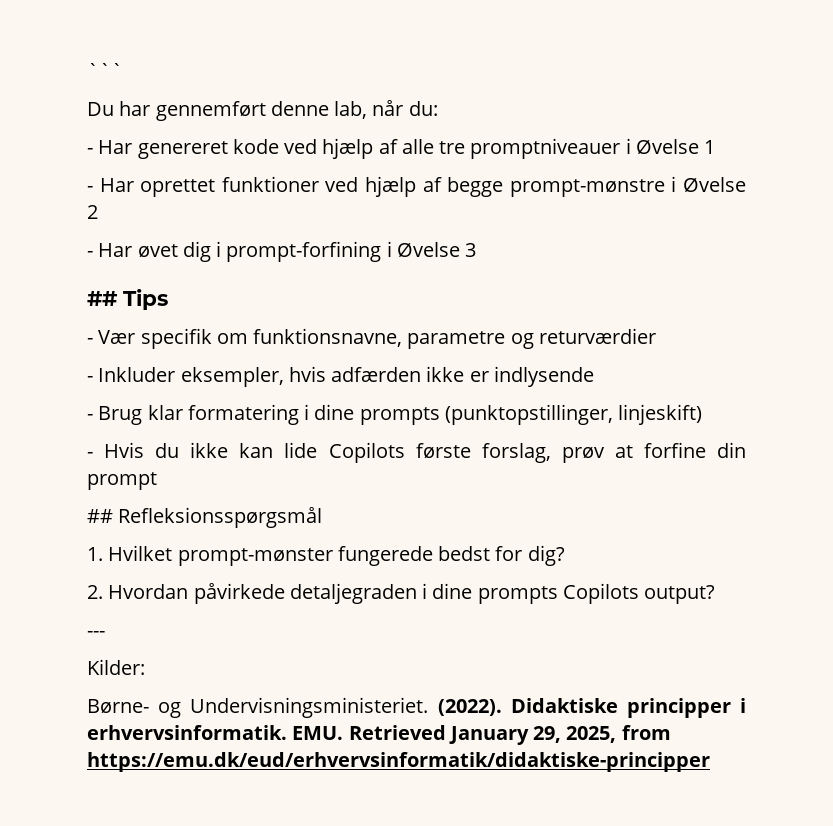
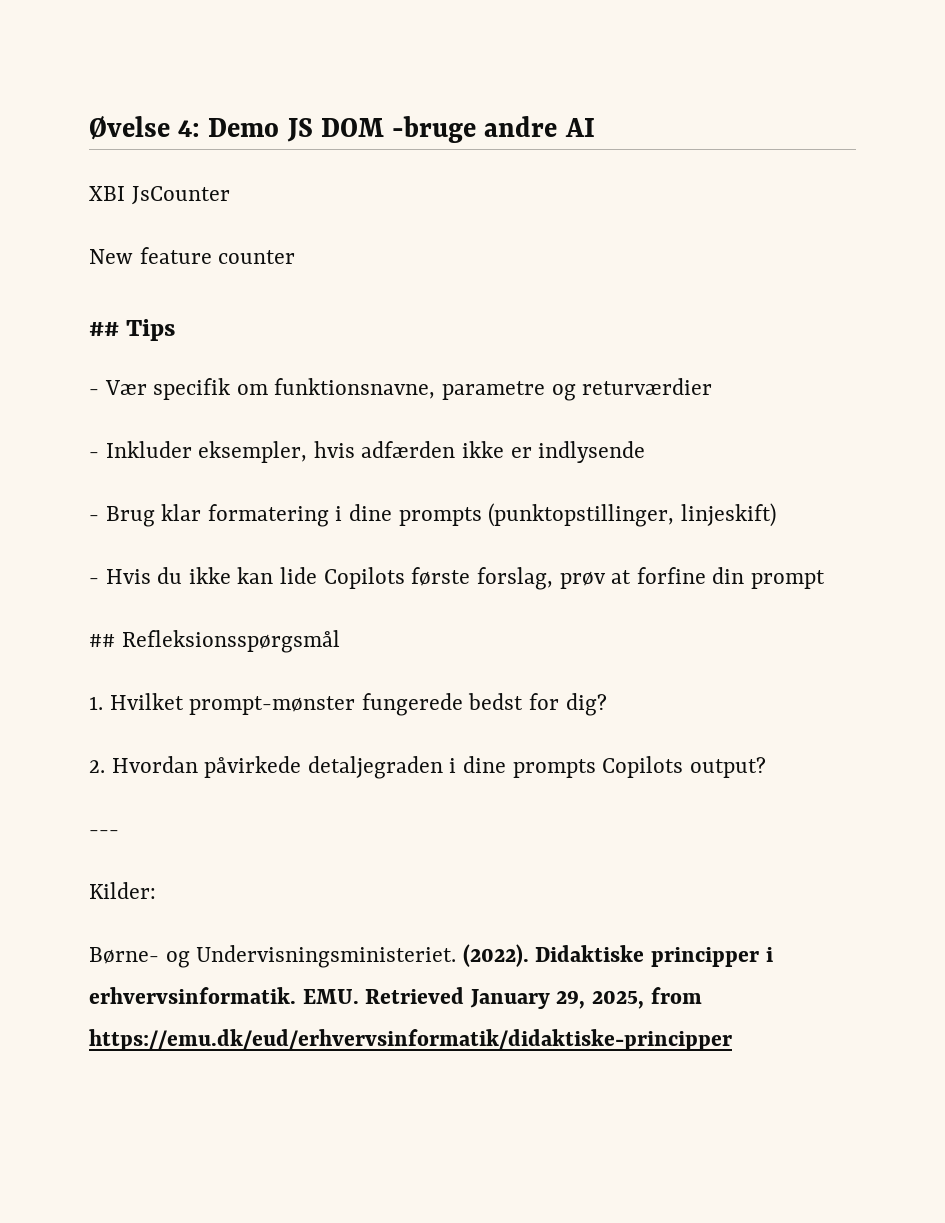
- ```
- Du har gennemført denne lab, når du:
- - Har genereret kode ved hjælp af alle tre promptniveauer i Øvelse 1
- - Har oprettet funktioner ved hjælp af begge prompt-mønstre i Øvelse 2
- - Har øvet dig i prompt-forfining i Øvelse 3
+ Øvelse 4: Demo JS DOM -bruge andre AI
+ XBI JsCounter
+ New feature counter

